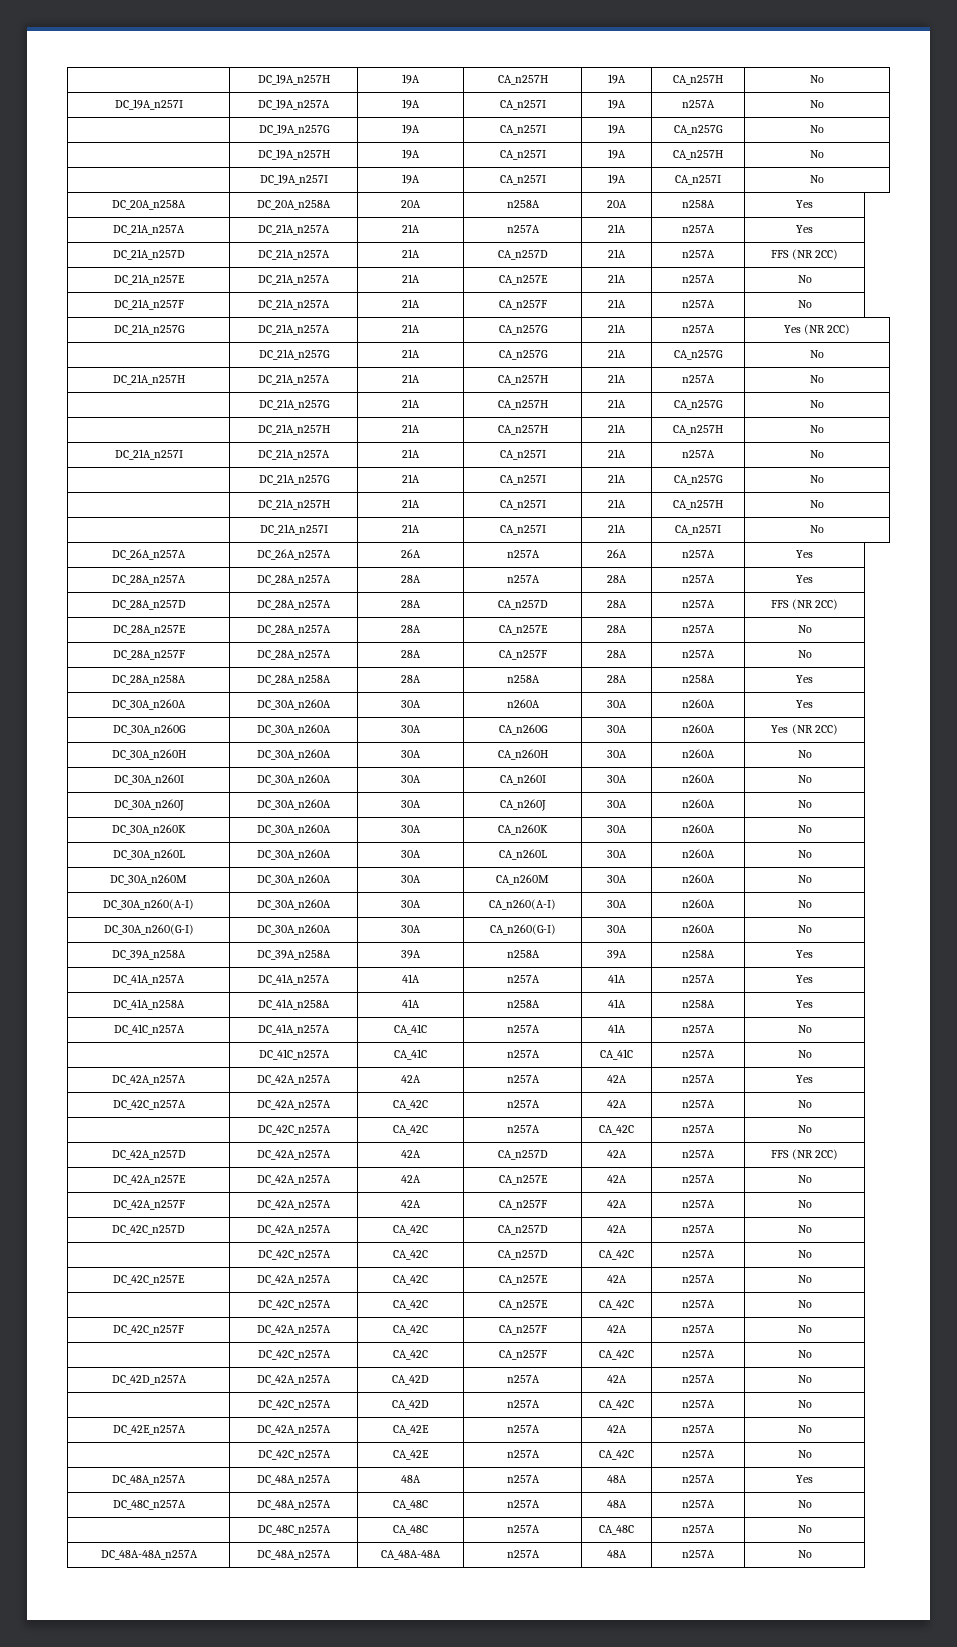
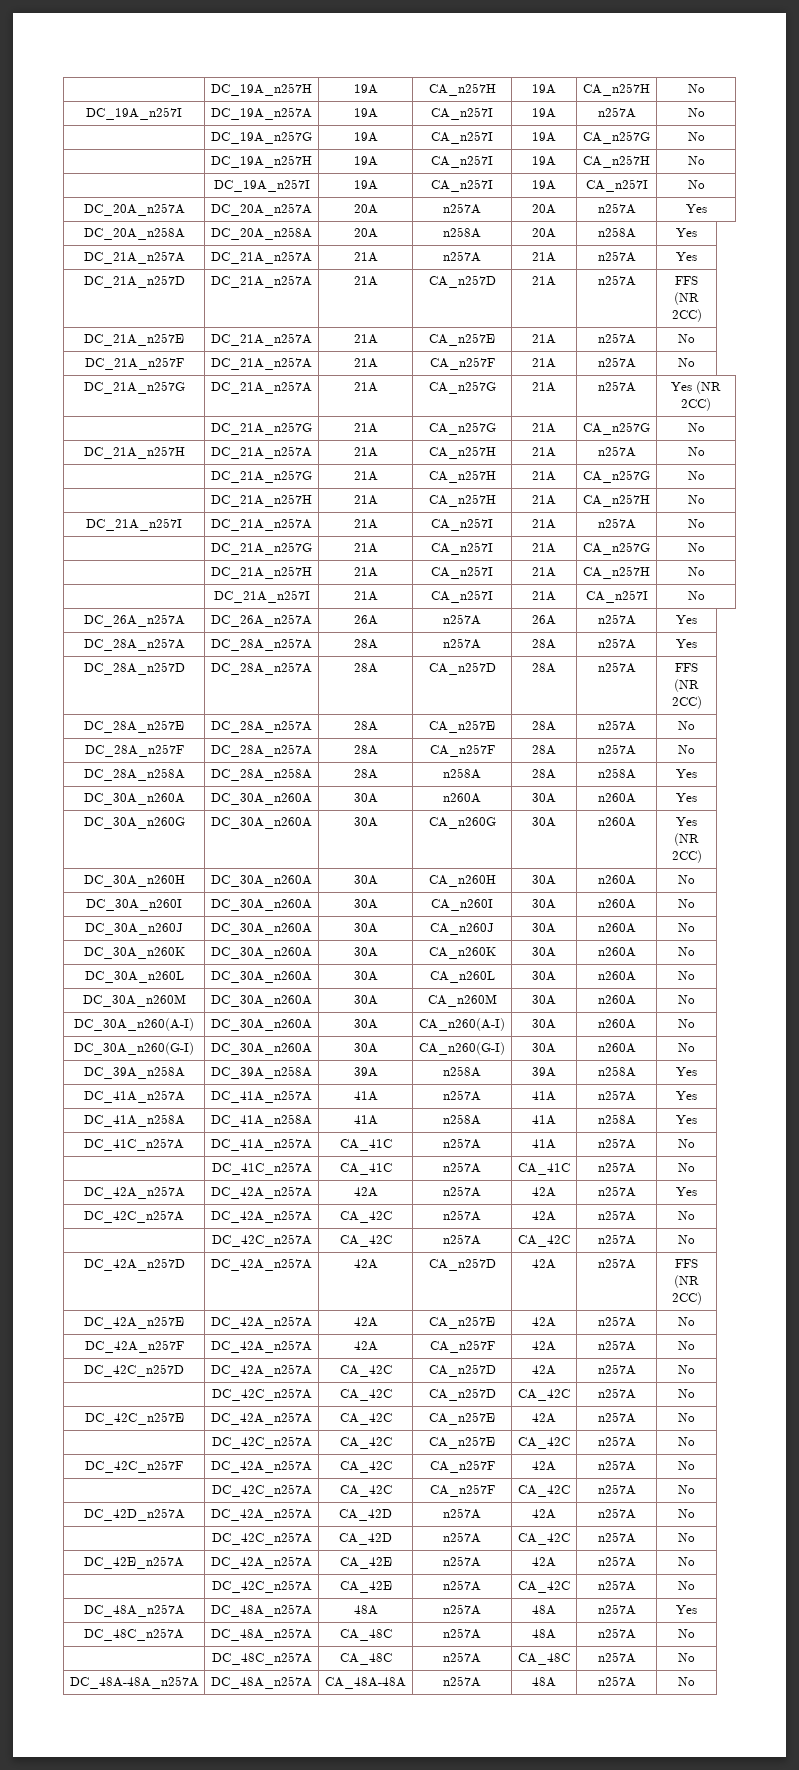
+ DC_20A_n257A | DC_20A_n257A | 20A | n257A | 20A | n257A | Yes

